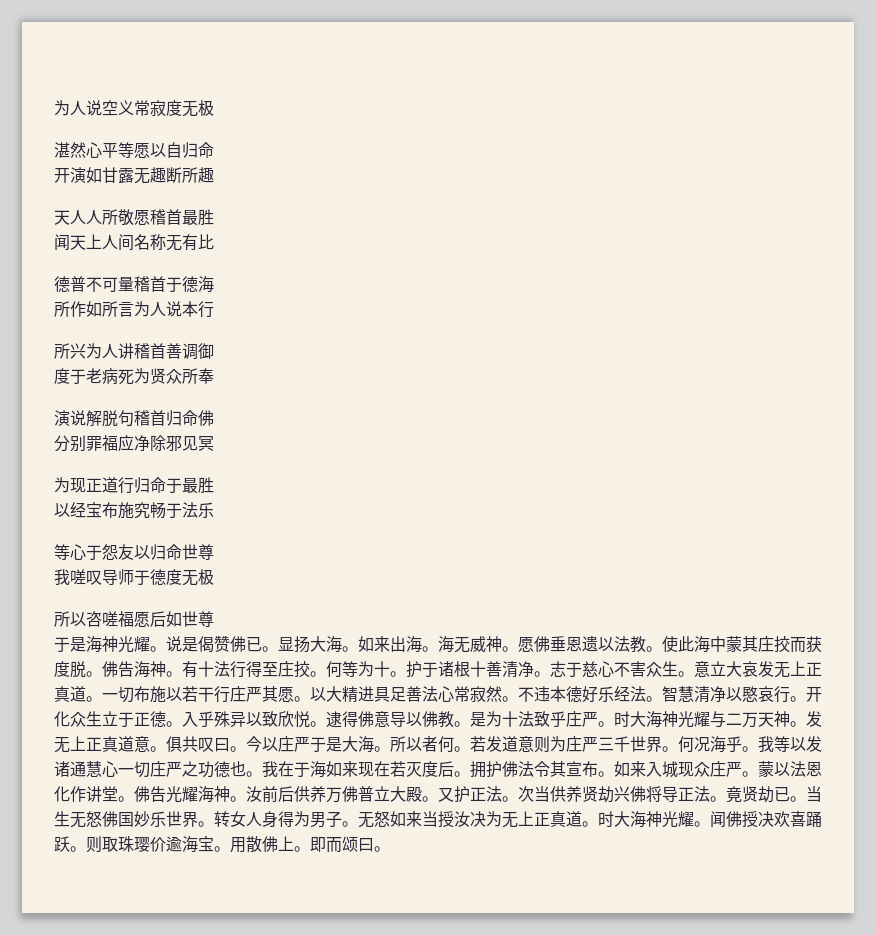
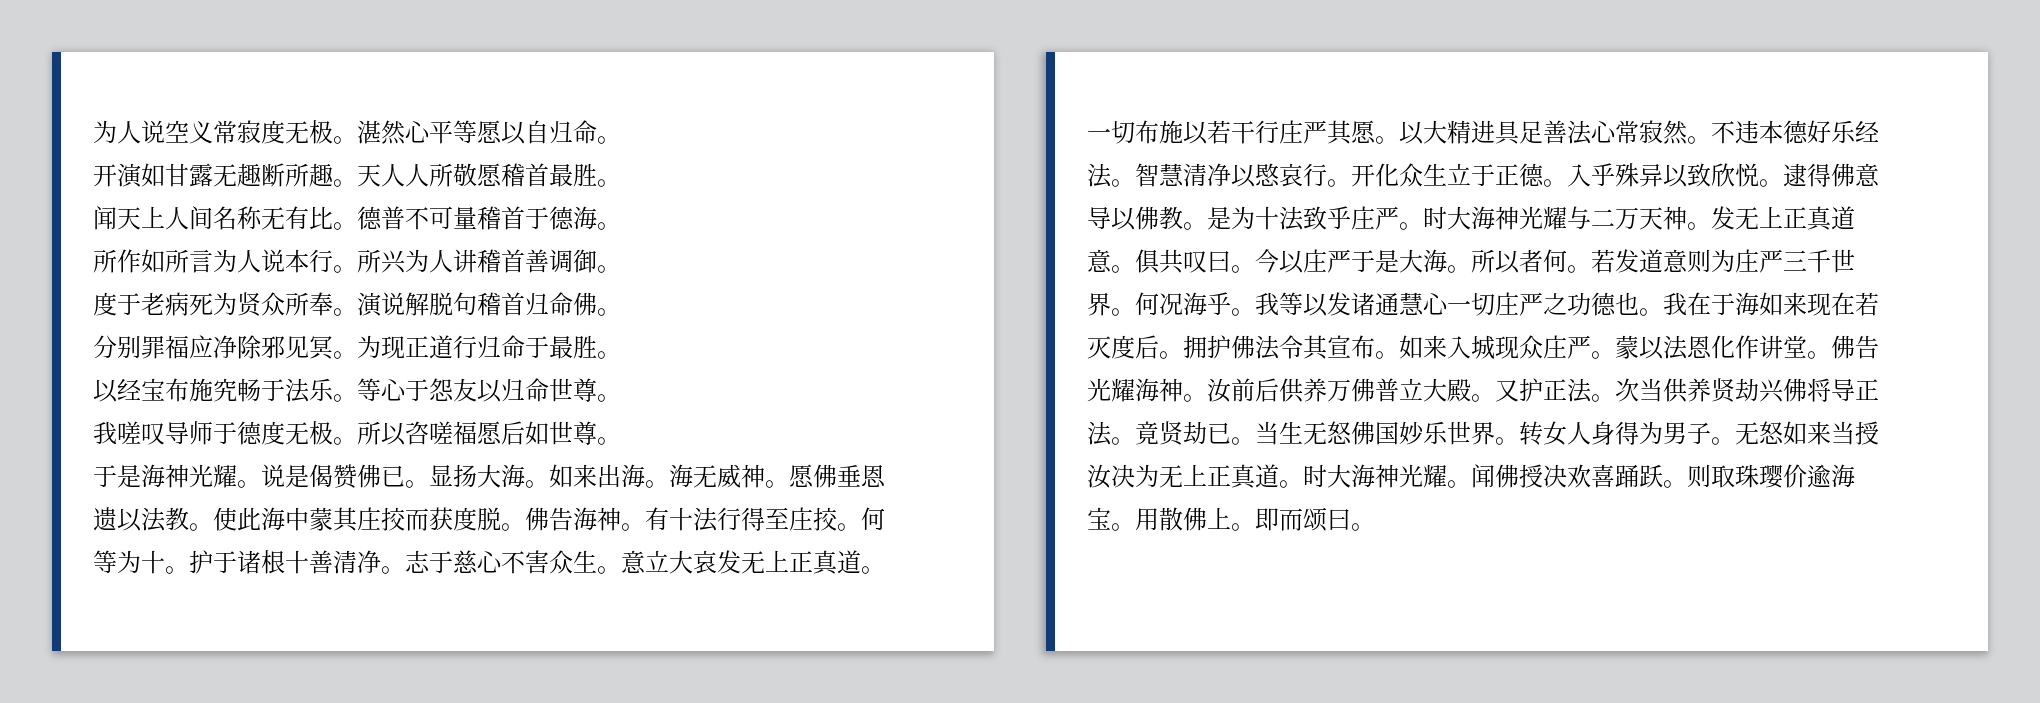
- 为人说空义常寂度无极
- 湛然心平等愿以自归命
+ 为人说空义常寂度无极。湛然心平等愿以自归命。
- 开演如甘露无趣断所趣
- 天人人所敬愿稽首最胜
+ 开演如甘露无趣断所趣。天人人所敬愿稽首最胜。
- 闻天上人间名称无有比
- 德普不可量稽首于德海
+ 闻天上人间名称无有比。德普不可量稽首于德海。
- 所作如所言为人说本行
- 所兴为人讲稽首善调御
+ 所作如所言为人说本行。所兴为人讲稽首善调御。
- 度于老病死为贤众所奉
- 演说解脱句稽首归命佛
+ 度于老病死为贤众所奉。演说解脱句稽首归命佛。
- 分别罪福应净除邪见冥
- 为现正道行归命于最胜
+ 分别罪福应净除邪见冥。为现正道行归命于最胜。
- 以经宝布施究畅于法乐
- 等心于怨友以归命世尊
+ 以经宝布施究畅于法乐。等心于怨友以归命世尊。
- 我嗟叹导师于德度无极
- 所以咨嗟福愿后如世尊
+ 我嗟叹导师于德度无极。所以咨嗟福愿后如世尊。

